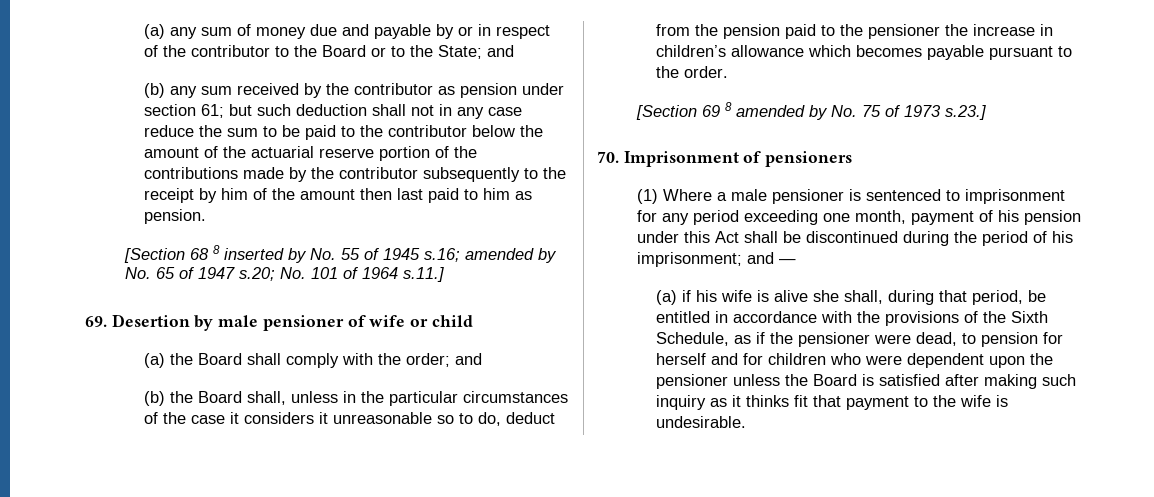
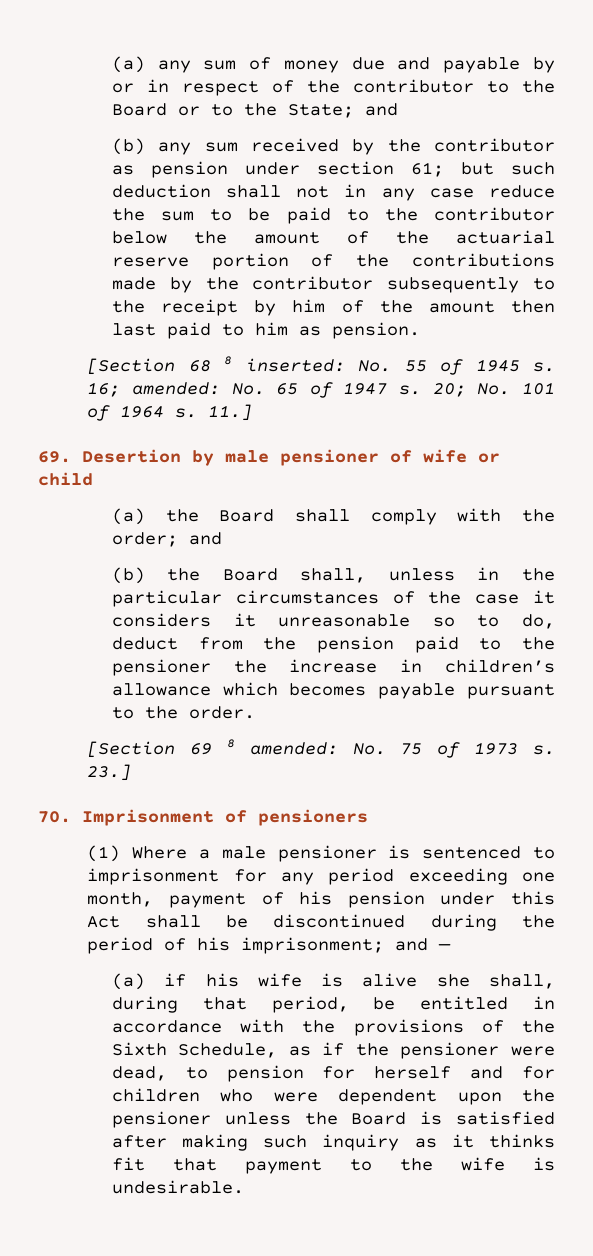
- [Section 68 8 inserted by No. 55 of 1945 s.16; amended by No. 65 of 1947 s.20; No. 101 of 1964 s.11.]
+ [Section 68 8 inserted: No. 55 of 1945 s. 16; amended: No. 65 of 1947 s. 20; No. 101 of 1964 s. 11.]
- [Section 69 8 amended by No. 75 of 1973 s.23.]
+ [Section 69 8 amended: No. 75 of 1973 s. 23.]

